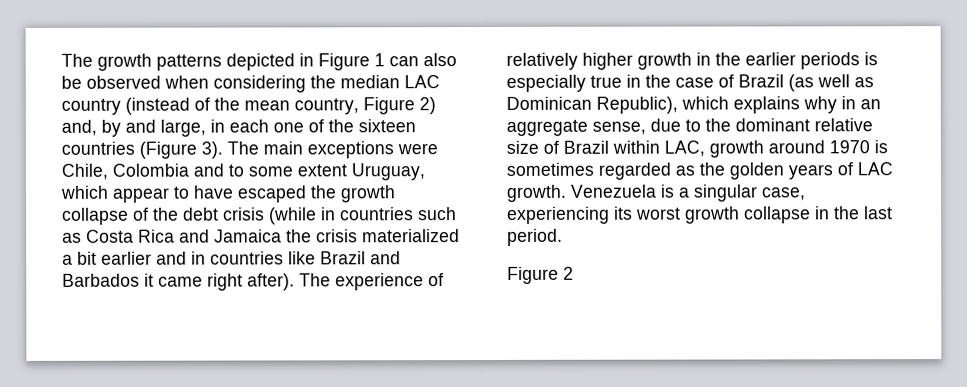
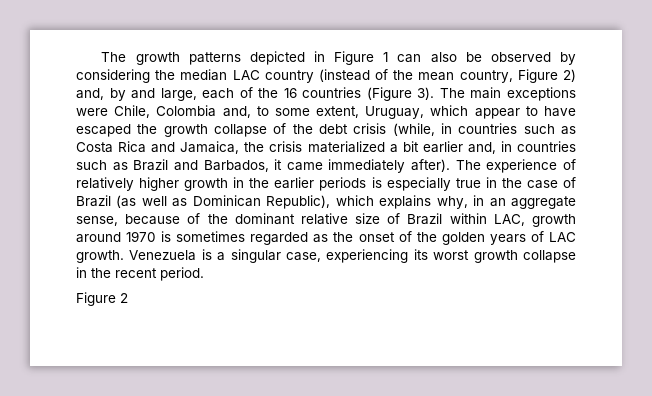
- The growth patterns depicted in Figure 1 can also be observed when considering the median LAC country (instead of the mean country, Figure 2) and, by and large, in each one of the sixteen countries (Figure 3).
+ The growth patterns depicted in Figure 1 can also be observed by considering the median LAC country (instead of the mean country, Figure 2) and, by and large, each of the 16 countries (Figure 3).
- The main exceptions were Chile, Colombia and to some extent Uruguay, which appear to have escaped the growth collapse of the debt crisis (while in countries such as Costa Rica and Jamaica the crisis materialized a bit earlier and in countries like Brazil and Barbados it came right after).
+ The main exceptions were Chile, Colombia and, to some extent, Uruguay, which appear to have escaped the growth collapse of the debt crisis (while, in countries such as Costa Rica and Jamaica, the crisis materialized a bit earlier and, in countries such as Brazil and Barbados, it came immediately after).
- The experience of relatively higher growth in the earlier periods is especially true in the case of Brazil (as well as Dominican Republic), which explains why in an aggregate sense, due to the dominant relative size of Brazil within LAC, growth around 1970 is sometimes regarded as the golden years of LAC growth.
+ The experience of relatively higher growth in the earlier periods is especially true in the case of Brazil (as well as Dominican Republic), which explains why, in an aggregate sense, because of the dominant relative size of Brazil within LAC, growth around 1970 is sometimes regarded as the onset of the golden years of LAC growth.
- Venezuela is a singular case, experiencing its worst growth collapse in the last period.
+ Venezuela is a singular case, experiencing its worst growth collapse in the recent period.

